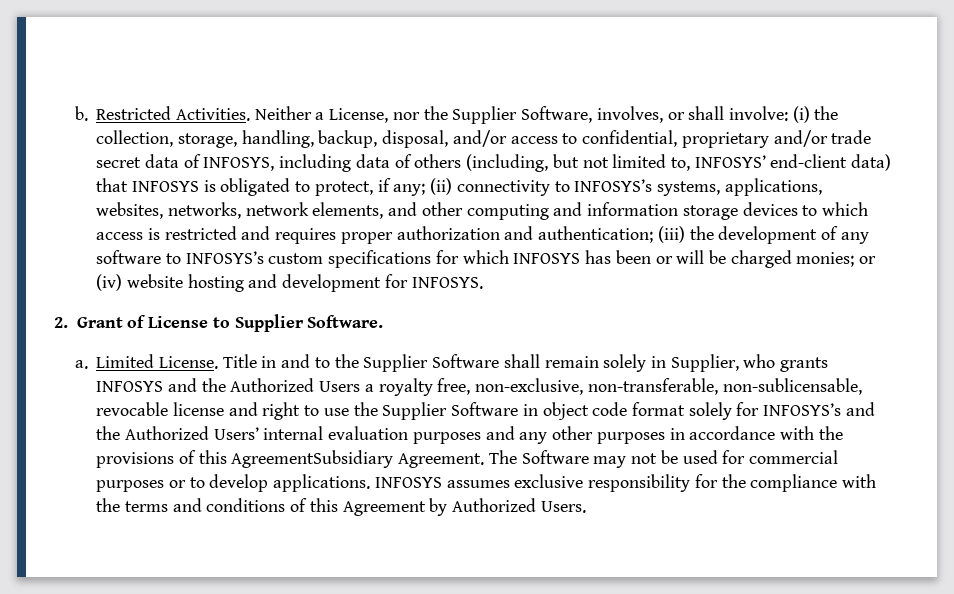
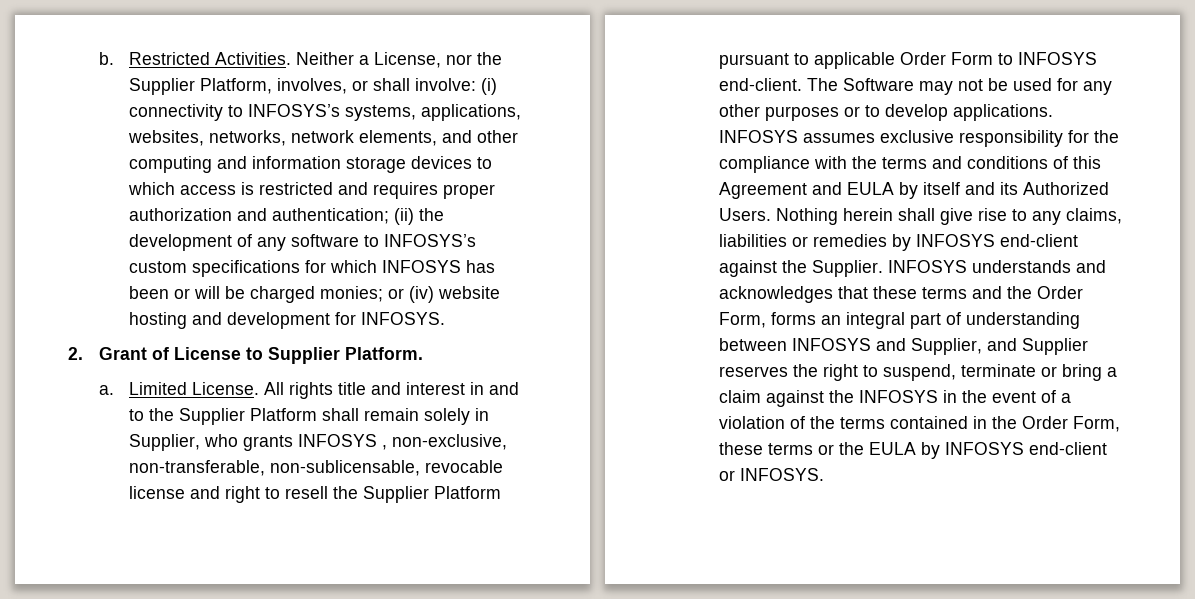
- Neither a License, nor the Supplier Software, involves, or shall involve:
+ Neither a License, nor the Supplier Platform, involves, or shall involve:
- (i) the collection, storage, handling, backup, disposal, and/or access to confidential, proprietary and/or trade secret data of INFOSYS, including data of others (including, but not limited to, INFOSYS’ end-client data) that INFOSYS is obligated to protect, if any; (ii) connectivity to INFOSYS’s systems, applications, websites, networks, network elements, and other computing and information storage devices to which access is restricted and requires proper authorization and authentication;
+ (i) connectivity to INFOSYS’s systems, applications, websites, networks, network elements, and other computing and information storage devices to which access is restricted and requires proper authorization and authentication;
- (iii) the development of any software to INFOSYS’s custom specifications for which INFOSYS has been or will be charged monies;
+ (ii) the development of any software to INFOSYS’s custom specifications for which INFOSYS has been or will be charged monies;
- 2. Grant of License to Supplier Software.
+ 2. Grant of License to Supplier Platform.
- Title in and to the Supplier Software shall remain solely in Supplier, who grants INFOSYS and the Authorized Users a royalty free, non-exclusive, non-transferable, non-sublicensable, revocable license and right to use the Supplier Software in object code format solely for INFOSYS’s and the Authorized Users’ internal evaluation purposes and any other purposes in accordance with the provisions of this AgreementSubsidiary Agreement.
+ All rights title and interest in and to the Supplier Platform shall remain solely in Supplier, who grants INFOSYS , non-exclusive, non-transferable, non-sublicensable, revocable license and right to resell the Supplier Platform pursuant to applicable Order Form to INFOSYS end-client.
- The Software may not be used for commercial purposes or to develop applications.
+ The Software may not be used for any other purposes or to develop applications.
- INFOSYS assumes exclusive responsibility for the compliance with the terms and conditions of this Agreement by Authorized Users.
+ INFOSYS assumes exclusive responsibility for the compliance with the terms and conditions of this Agreement and EULA by itself and its Authorized Users. Nothing herein shall give rise to any claims, liabilities or remedies by INFOSYS end-client against the Supplier. INFOSYS understands and acknowledges that these terms and the Order Form, forms an integral part of understanding between INFOSYS and Supplier, and Supplier reserves the right to suspend, terminate or bring a claim against the INFOSYS in the event of a violation of the terms contained in the Order Form, these terms or the EULA by INFOSYS end-client or INFOSYS.

